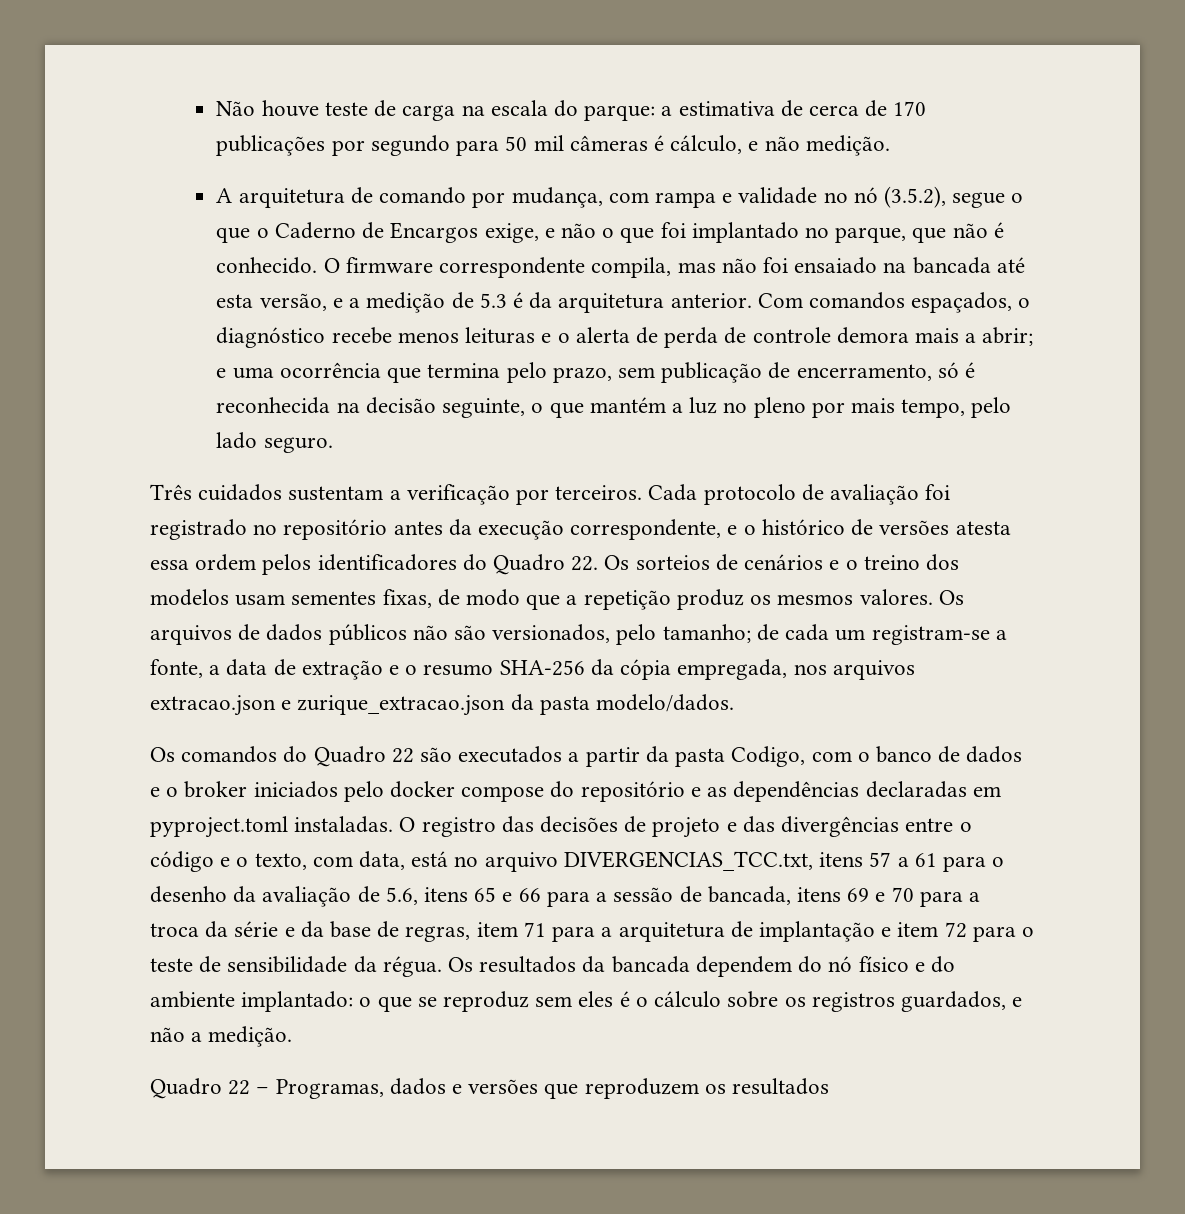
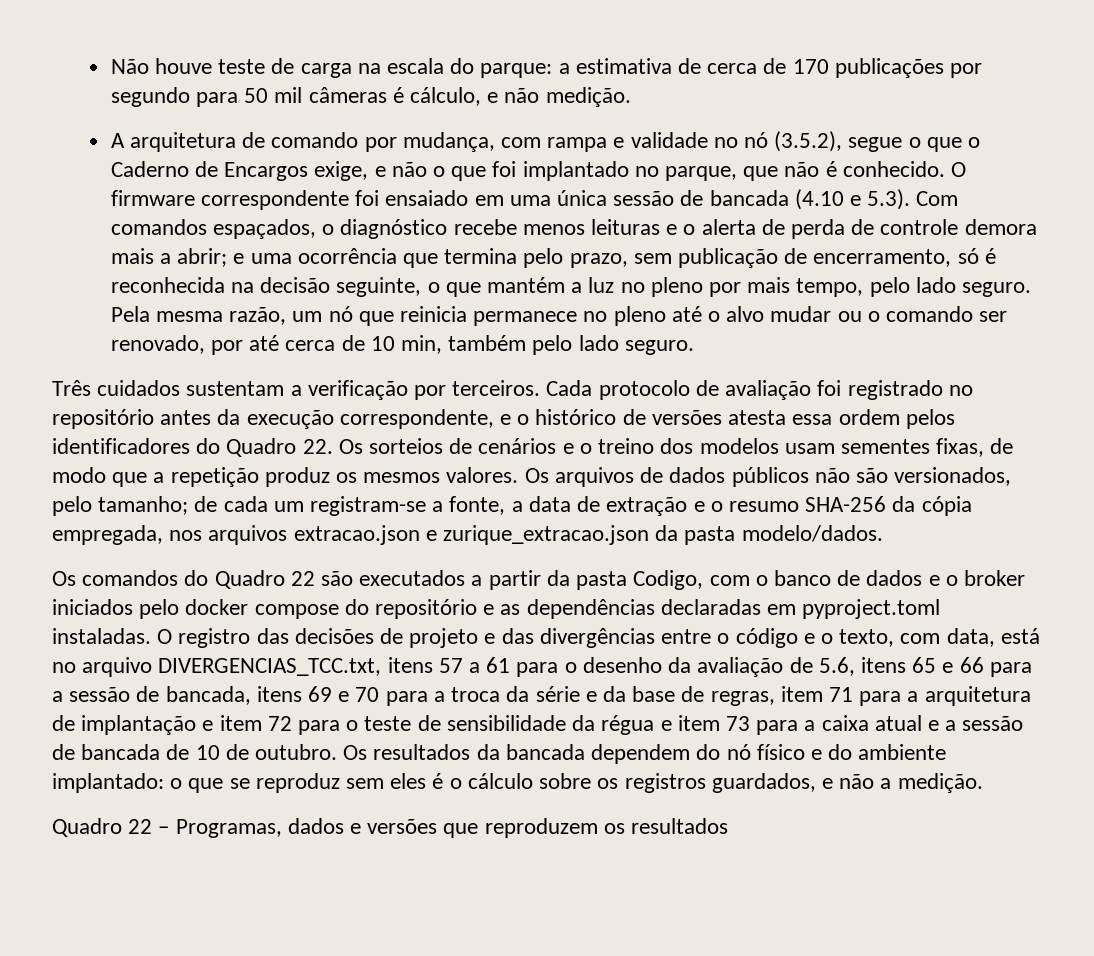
- O firmware correspondente compila, mas não foi ensaiado na bancada até esta versão, e a medição de 5.3 é da arquitetura anterior. Com comandos espaçados, o diagnóstico recebe menos leituras e o alerta de perda de controle demora mais a abrir; e uma ocorrência que termina pelo prazo, sem publicação de encerramento, só é reconhecida na decisão seguinte, o que mantém a luz no pleno por mais tempo, pelo lado seguro.
+ O firmware correspondente foi ensaiado em uma única sessão de bancada (4.10 e 5.3). Com comandos espaçados, o diagnóstico recebe menos leituras e o alerta de perda de controle demora mais a abrir; e uma ocorrência que termina pelo prazo, sem publicação de encerramento, só é reconhecida na decisão seguinte, o que mantém a luz no pleno por mais tempo, pelo lado seguro. Pela mesma razão, um nó que reinicia permanece no pleno até o alvo mudar ou o comando ser renovado, por até cerca de 10 min, também pelo lado seguro.
- O registro das decisões de projeto e das divergências entre o código e o texto, com data, está no arquivo DIVERGENCIAS_TCC.txt, itens 57 a 61 para o desenho da avaliação de 5.6, itens 65 e 66 para a sessão de bancada, itens 69 e 70 para a troca da série e da base de regras, item 71 para a arquitetura de implantação e item 72 para o teste de sensibilidade da régua.
+ O registro das decisões de projeto e das divergências entre o código e o texto, com data, está no arquivo DIVERGENCIAS_TCC.txt, itens 57 a 61 para o desenho da avaliação de 5.6, itens 65 e 66 para a sessão de bancada, itens 69 e 70 para a troca da série e da base de regras, item 71 para a arquitetura de implantação e item 72 para o teste de sensibilidade da régua e item 73 para a caixa atual e a sessão de bancada de 10 de outubro.

